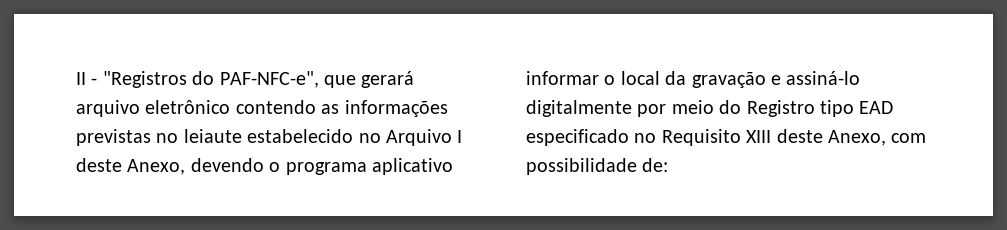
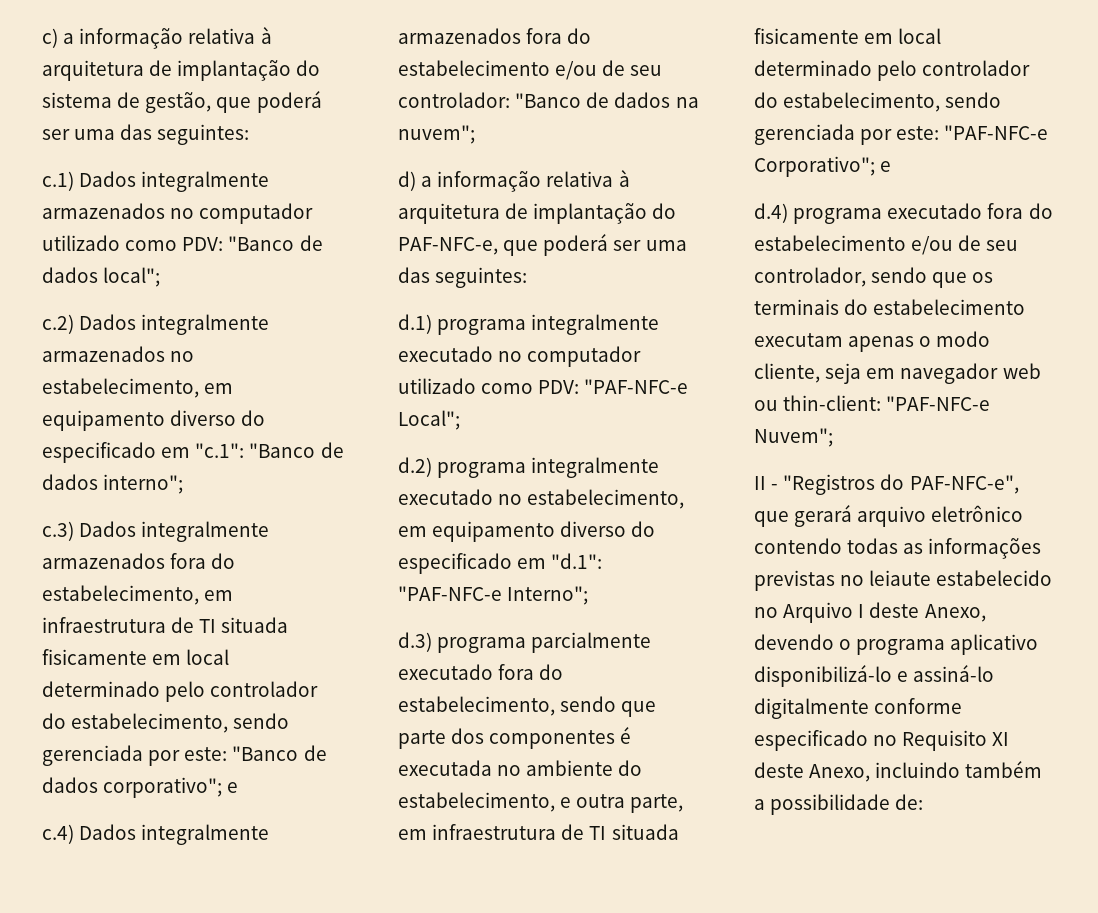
+ c) a informação relativa à arquitetura de implantação do sistema de gestão, que poderá ser uma das seguintes:
+ c.1) Dados integralmente armazenados no computador utilizado como PDV: "Banco de dados local";
+ c.2) Dados integralmente armazenados no estabelecimento, em equipamento diverso do especificado em "c.1": "Banco de dados interno";
+ c.3) Dados integralmente armazenados fora do estabelecimento, em infraestrutura de TI situada fisicamente em local determinado pelo controlador do estabelecimento, sendo gerenciada por este: "Banco de dados corporativo"; e
+ c.4) Dados integralmente armazenados fora do estabelecimento e/ou de seu controlador: "Banco de dados na nuvem";
+ d) a informação relativa à arquitetura de implantação do PAF-NFC-e, que poderá ser uma das seguintes:
+ d.1) programa integralmente executado no computador utilizado como PDV: "PAF-NFC-e Local";
+ d.2) programa integralmente executado no estabelecimento, em equipamento diverso do especificado em "d.1": "PAF-NFC-e Interno";
+ d.3) programa parcialmente executado fora do estabelecimento, sendo que parte dos componentes é executada no ambiente do estabelecimento, e outra parte, em infraestrutura de TI situada fisicamente em local determinado pelo controlador do estabelecimento, sendo gerenciada por este: "PAF-NFC-e Corporativo"; e
+ d.4) programa executado fora do estabelecimento e/ou de seu controlador, sendo que os terminais do estabelecimento executam apenas o modo cliente, seja em navegador web ou thin-client: "PAF-NFC-e Nuvem";
- II - "Registros do PAF-NFC-e", que gerará arquivo eletrônico contendo as informações previstas no leiaute estabelecido no Arquivo I deste Anexo, devendo o programa aplicativo informar o local da gravação e assiná-lo digitalmente por meio do Registro tipo EAD especificado no Requisito XIII deste Anexo, com possibilidade de:
+ II - "Registros do PAF-NFC-e", que gerará arquivo eletrônico contendo todas as informações previstas no leiaute estabelecido no Arquivo I deste Anexo, devendo o programa aplicativo disponibilizá-lo e assiná-lo digitalmente conforme especificado no Requisito XI deste Anexo, incluindo também a possibilidade de:

